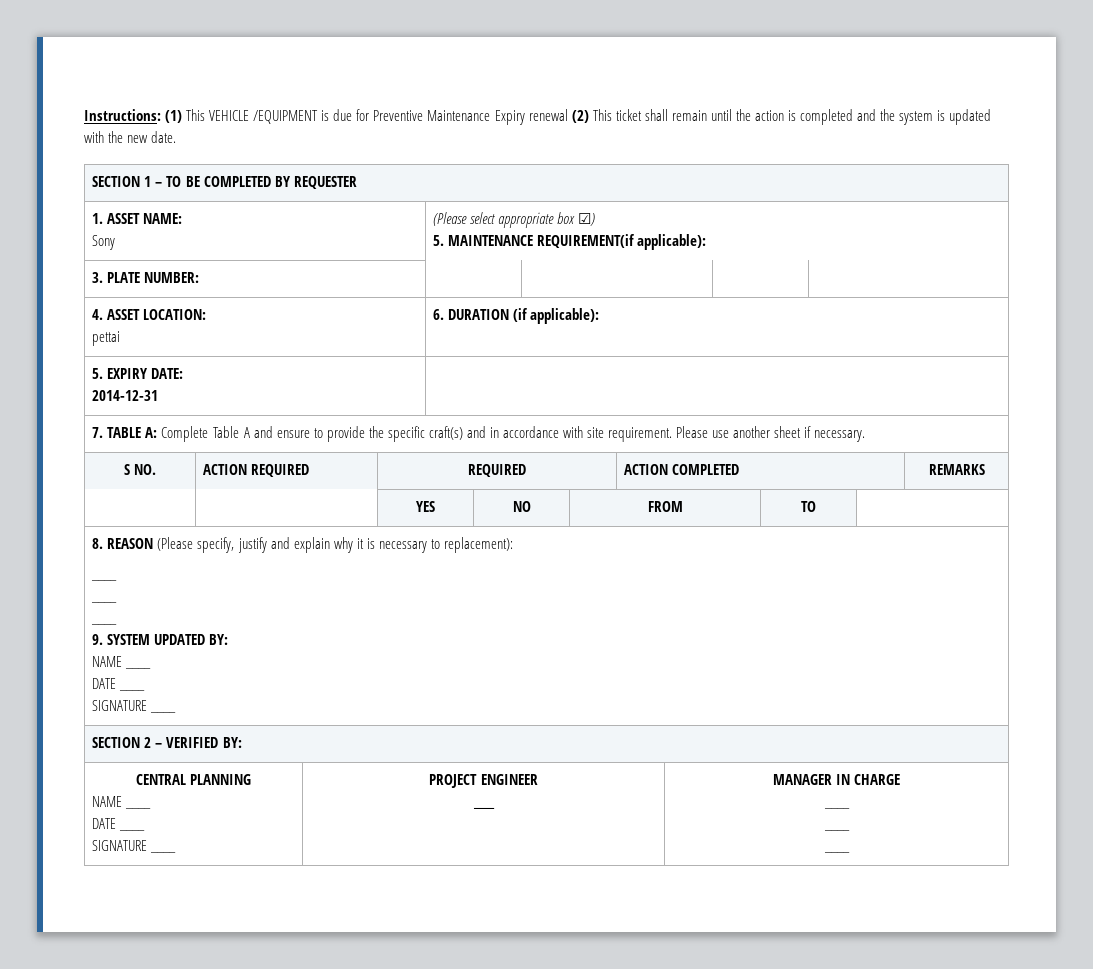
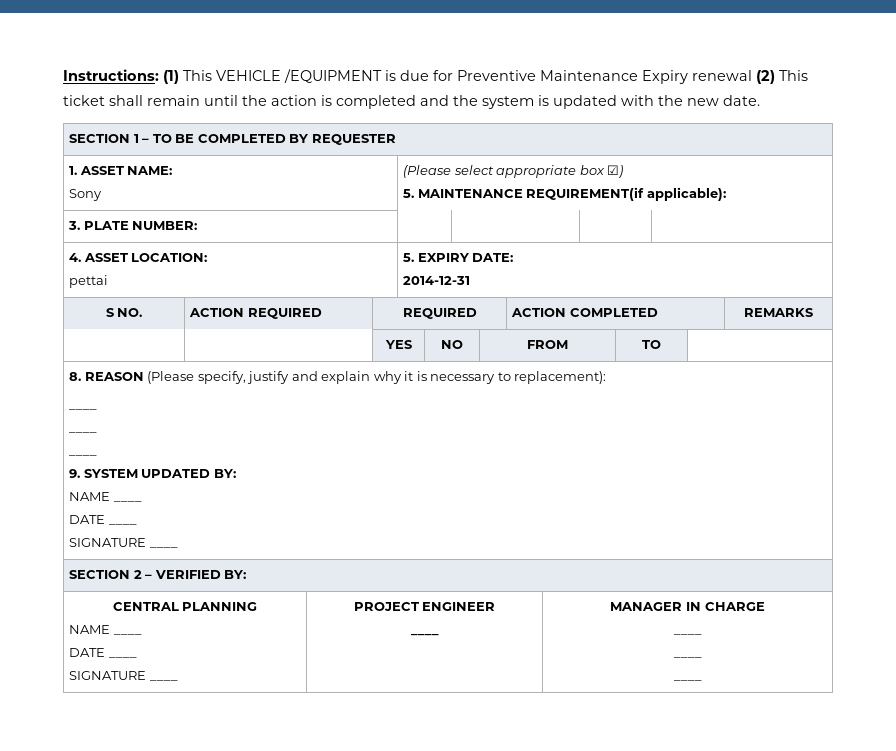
  4. ASSET LOCATION:
- pettai | 6. DURATION (if applicable):
- 5. EXPIRY DATE:
- 2014-12-31 |
- 7. TABLE A: Complete Table A and ensure to provide the specific craft(s) and in accordance with site requirement. Please use another sheet if necessary.
+ pettai | 5. EXPIRY DATE:
+ 2014-12-31

